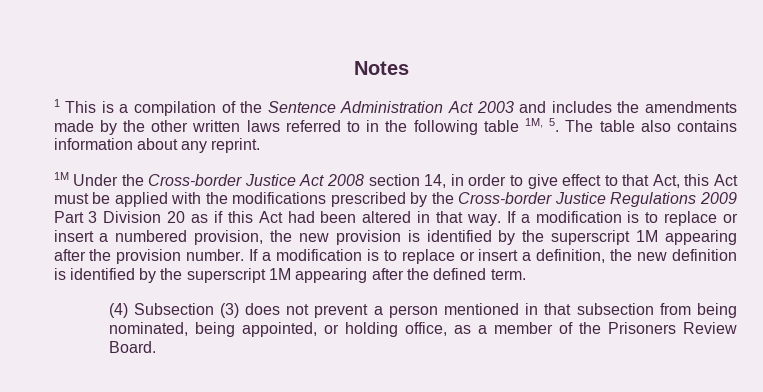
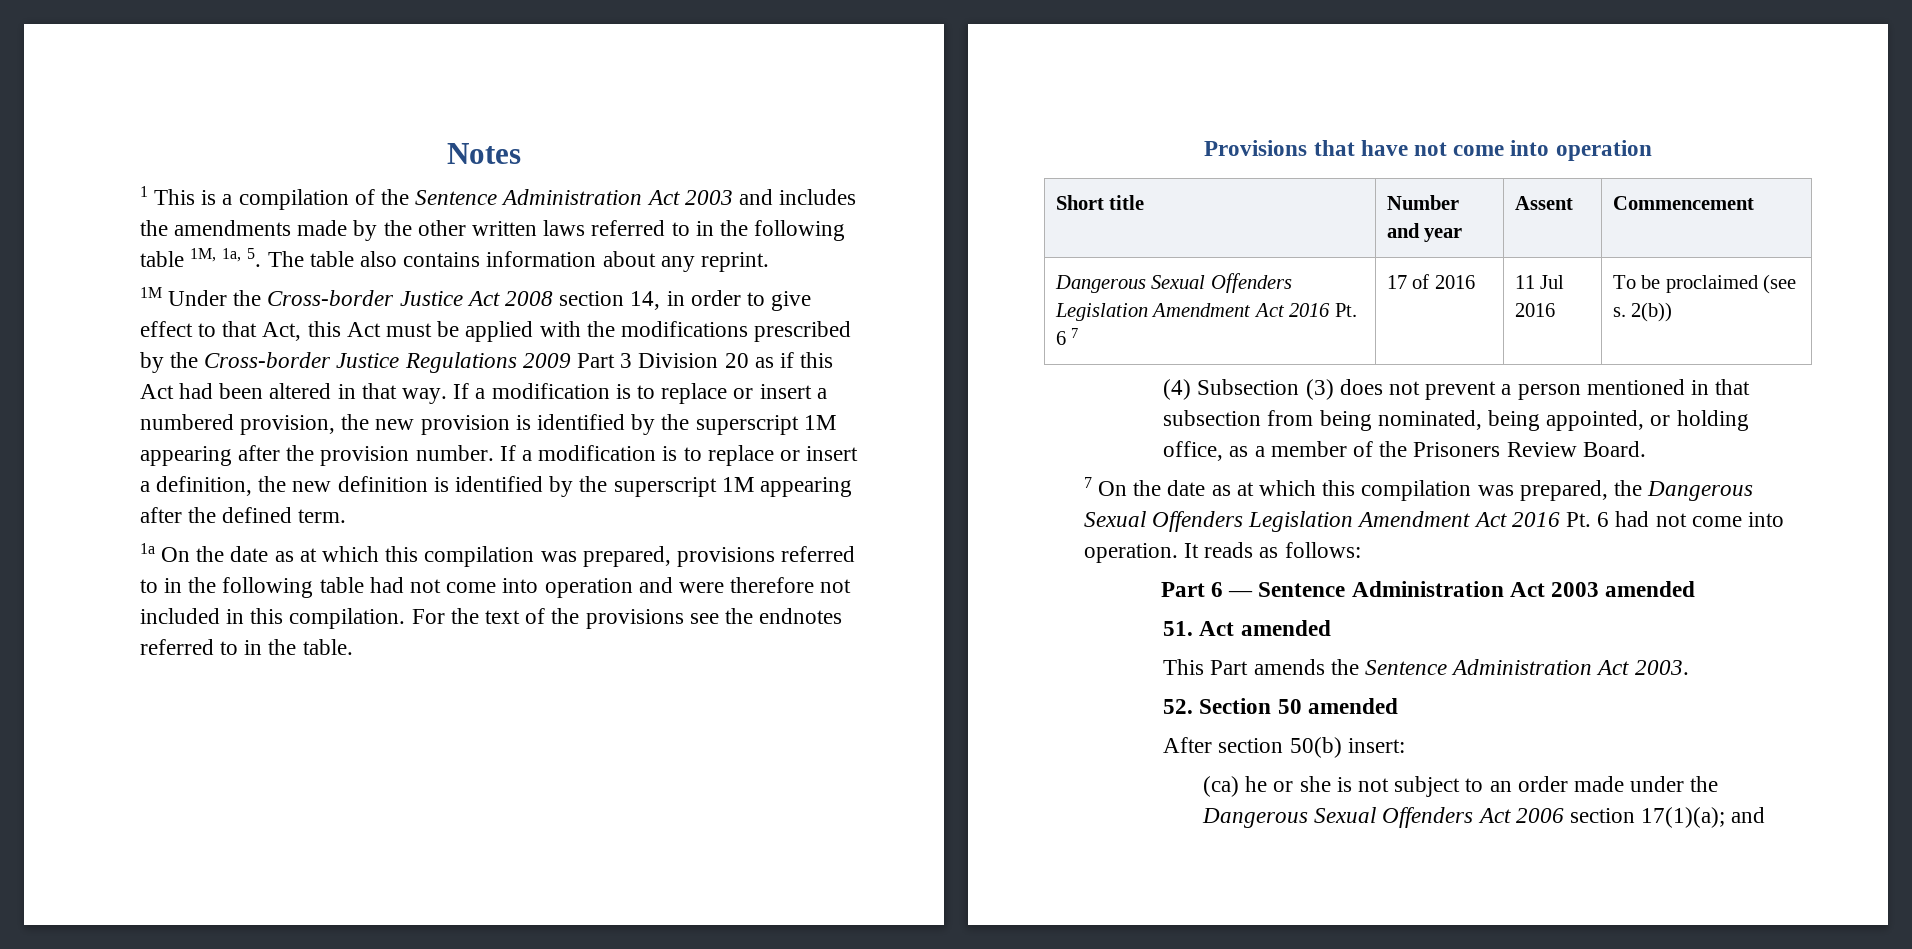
- 1 This is a compilation of the Sentence Administration Act 2003 and includes the amendments made by the other written laws referred to in the following table 1M, 5. The table also contains information about any reprint.
+ 1 This is a compilation of the Sentence Administration Act 2003 and includes the amendments made by the other written laws referred to in the following table 1M, 1a, 5. The table also contains information about any reprint.
+ 1a On the date as at which this compilation was prepared, provisions referred to in the following table had not come into operation and were therefore not included in this compilation. For the text of the provisions see the endnotes referred to in the table.
+ Provisions that have not come into operation
+ Short title | Number and year | Assent | Commencement
+ Dangerous Sexual Offenders Legislation Amendment Act 2016 Pt. 6 7 | 17 of 2016 | 11 Jul 2016 | To be proclaimed (see s. 2(b))
+ 7 On the date as at which this compilation was prepared, the Dangerous Sexual Offenders Legislation Amendment Act 2016 Pt. 6 had not come into operation. It reads as follows:
+ Part 6 — Sentence Administration Act 2003 amended
+ 51. Act amended
+ This Part amends the Sentence Administration Act 2003.
+ 52. Section 50 amended
+ After section 50(b) insert:
+ (ca) he or she is not subject to an order made under the Dangerous Sexual Offenders Act 2006 section 17(1)(a); and

